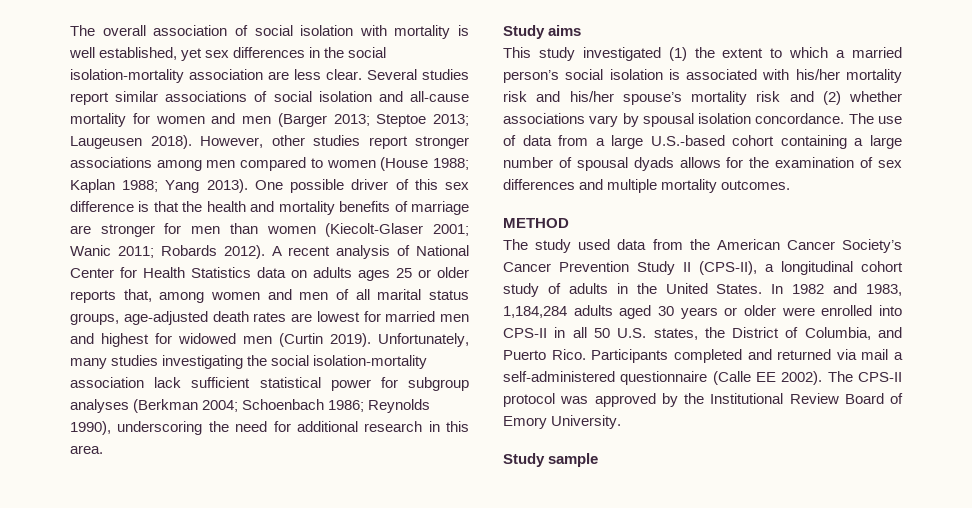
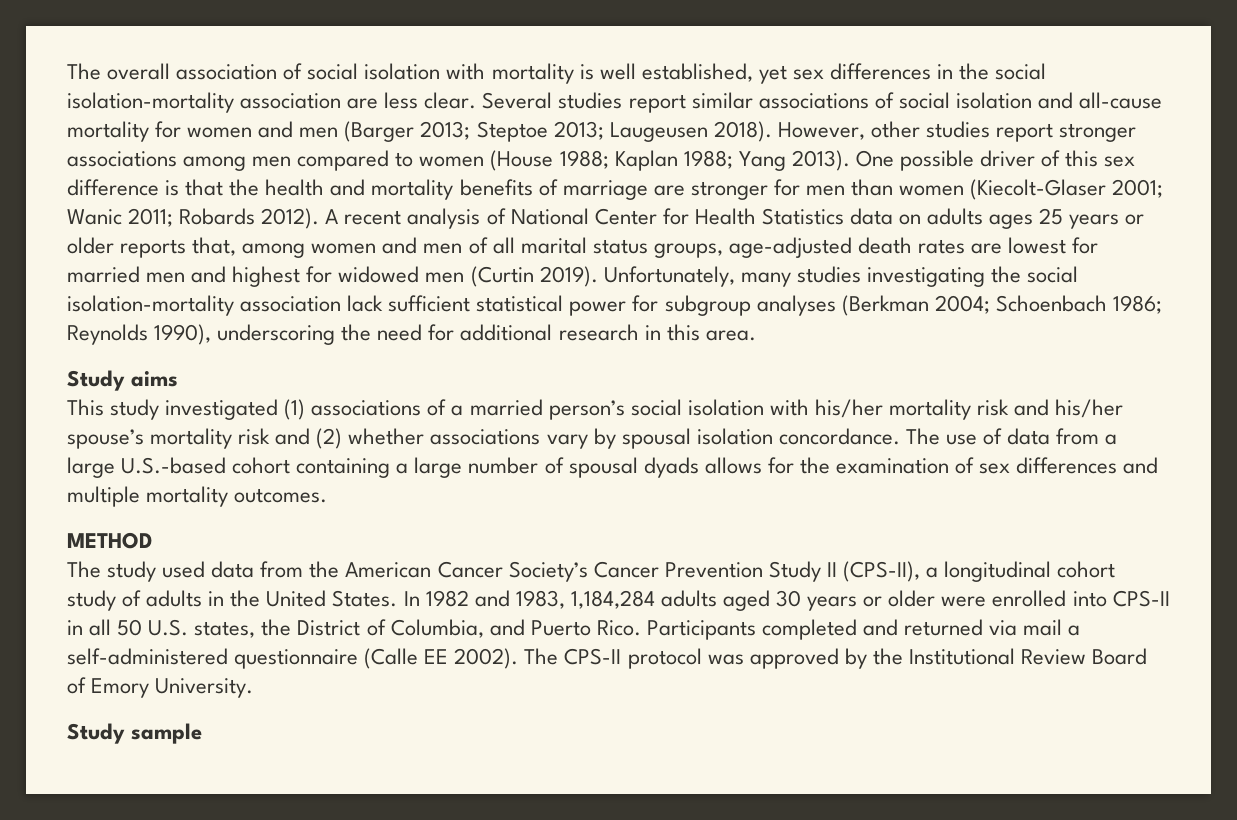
- A recent analysis of National Center for Health Statistics data on adults ages 25 or older reports that, among women and men of all marital status groups, age-adjusted death rates are lowest for married men and highest for widowed men (Curtin 2019).
+ A recent analysis of National Center for Health Statistics data on adults ages 25 years or older reports that, among women and men of all marital status groups, age-adjusted death rates are lowest for married men and highest for widowed men (Curtin 2019).
- This study investigated (1) the extent to which a married person’s social isolation is associated with his/her mortality risk and his/her spouse’s mortality risk and (2) whether associations vary by spousal isolation concordance.
+ This study investigated (1) associations of a married person’s social isolation with his/her mortality risk and his/her spouse’s mortality risk and (2) whether associations vary by spousal isolation concordance.

